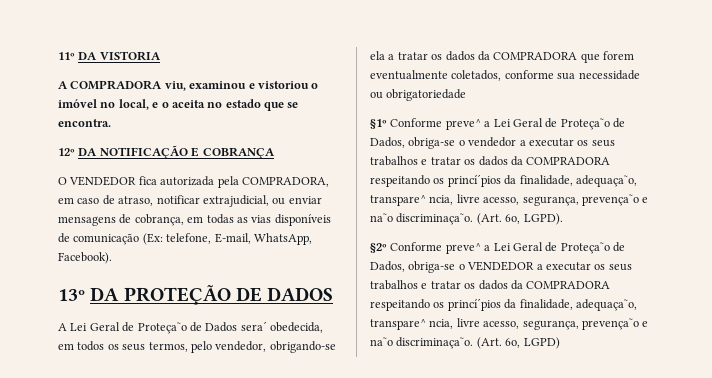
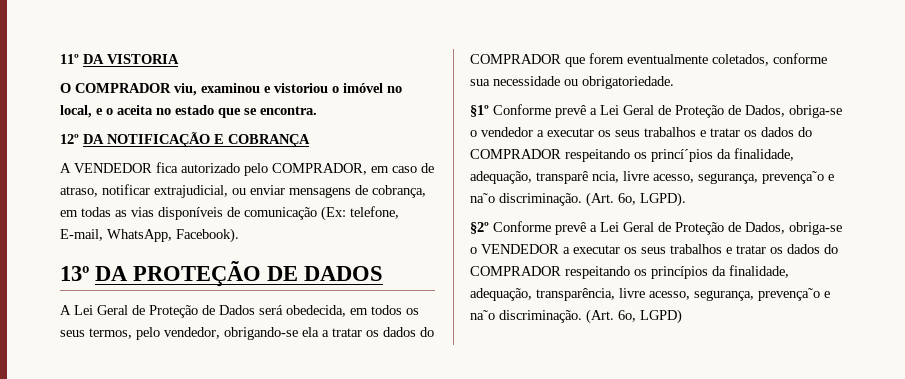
- A COMPRADORA viu, examinou e vistoriou o imóvel no local, e o aceita no estado que se encontra.
+ O COMPRADOR viu, examinou e vistoriou o imóvel no local, e o aceita no estado que se encontra.
- O VENDEDOR fica autorizada pela COMPRADORA, em caso de atraso, notificar extrajudicial, ou enviar mensagens de cobrança, em todas as vias disponíveis de comunicação (Ex: telefone, E-mail, WhatsApp, Facebook).
+ A VENDEDOR fica autorizado pelo COMPRADOR, em caso de atraso, notificar extrajudicial, ou enviar mensagens de cobrança, em todas as vias disponíveis de comunicação (Ex: telefone, E-mail, WhatsApp, Facebook).
- A Lei Geral de Proteça˜o de Dados sera´ obedecida, em todos os seus termos, pelo vendedor, obrigando-se ela a tratar os dados da COMPRADORA que forem eventualmente coletados, conforme sua necessidade ou obrigatoriedade
+ A Lei Geral de Proteção de Dados será obedecida, em todos os seus termos, pelo vendedor, obrigando-se ela a tratar os dados do COMPRADOR que forem eventualmente coletados, conforme sua necessidade ou obrigatoriedade.
- §1º Conforme preve^ a Lei Geral de Proteça˜o de Dados, obriga-se o vendedor a executar os seus trabalhos e tratar os dados da COMPRADORA respeitando os princí´pios da finalidade, adequaça˜o, transpare^ ncia, livre acesso, segurança, prevença˜o e na˜o discriminaça˜o.
+ §1º Conforme prevê a Lei Geral de Proteção de Dados, obriga-se o vendedor a executar os seus trabalhos e tratar os dados do COMPRADOR respeitando os princí´pios da finalidade, adequação, transparê ncia, livre acesso, segurança, prevença˜o e na˜o discriminação.
- §2º Conforme preve^ a Lei Geral de Proteça˜o de Dados, obriga-se o VENDEDOR a executar os seus trabalhos e tratar os dados da COMPRADORA respeitando os princí´pios da finalidade, adequaça˜o, transpare^ ncia, livre acesso, segurança, prevença˜o e na˜o discriminaça˜o.
+ §2º Conforme prevê a Lei Geral de Proteção de Dados, obriga-se o VENDEDOR a executar os seus trabalhos e tratar os dados do COMPRADOR respeitando os princípios da finalidade, adequação, transparência, livre acesso, segurança, prevença˜o e na˜o discriminação.

